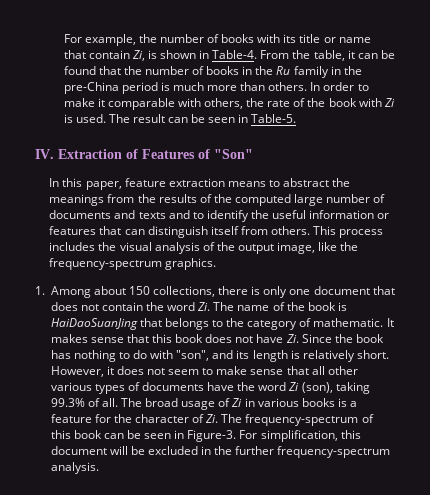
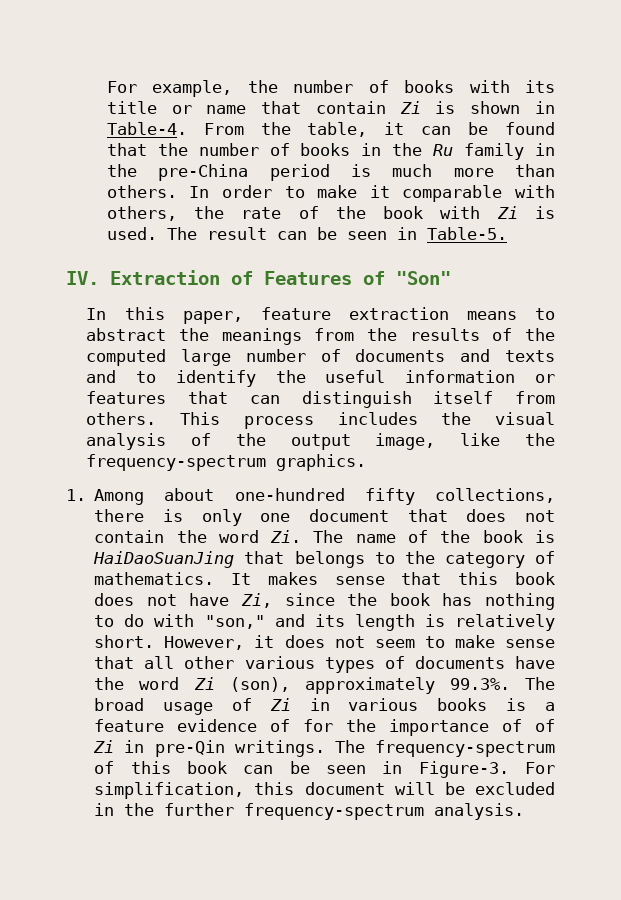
- For example, the number of books with its title or name that contain Zi, is shown in Table-4.
+ For example, the number of books with its title or name that contain Zi is shown in Table-4.
- 1. Among about 150 collections, there is only one document that does not contain the word Zi. The name of the book is HaiDaoSuanJing that belongs to the category of mathematic.
+ 1. Among about one-hundred fifty collections, there is only one document that does not contain the word Zi. The name of the book is HaiDaoSuanJing that belongs to the category of mathematics.
- It makes sense that this book does not have Zi. Since the book has nothing to do with "son", and its length is relatively short.
+ It makes sense that this book does not have Zi, since the book has nothing to do with "son," and its length is relatively short.
- However, it does not seem to make sense that all other various types of documents have the word Zi (son), taking 99.3% of all. The broad usage of Zi in various books is a feature for the character of Zi. The frequency-spectrum of this book can be seen in Figure-3.
+ However, it does not seem to make sense that all other various types of documents have the word Zi (son), approximately 99.3%. The broad usage of Zi in various books is a feature evidence of for the importance of of Zi in pre-Qin writings. The frequency-spectrum of this book can be seen in Figure-3.

